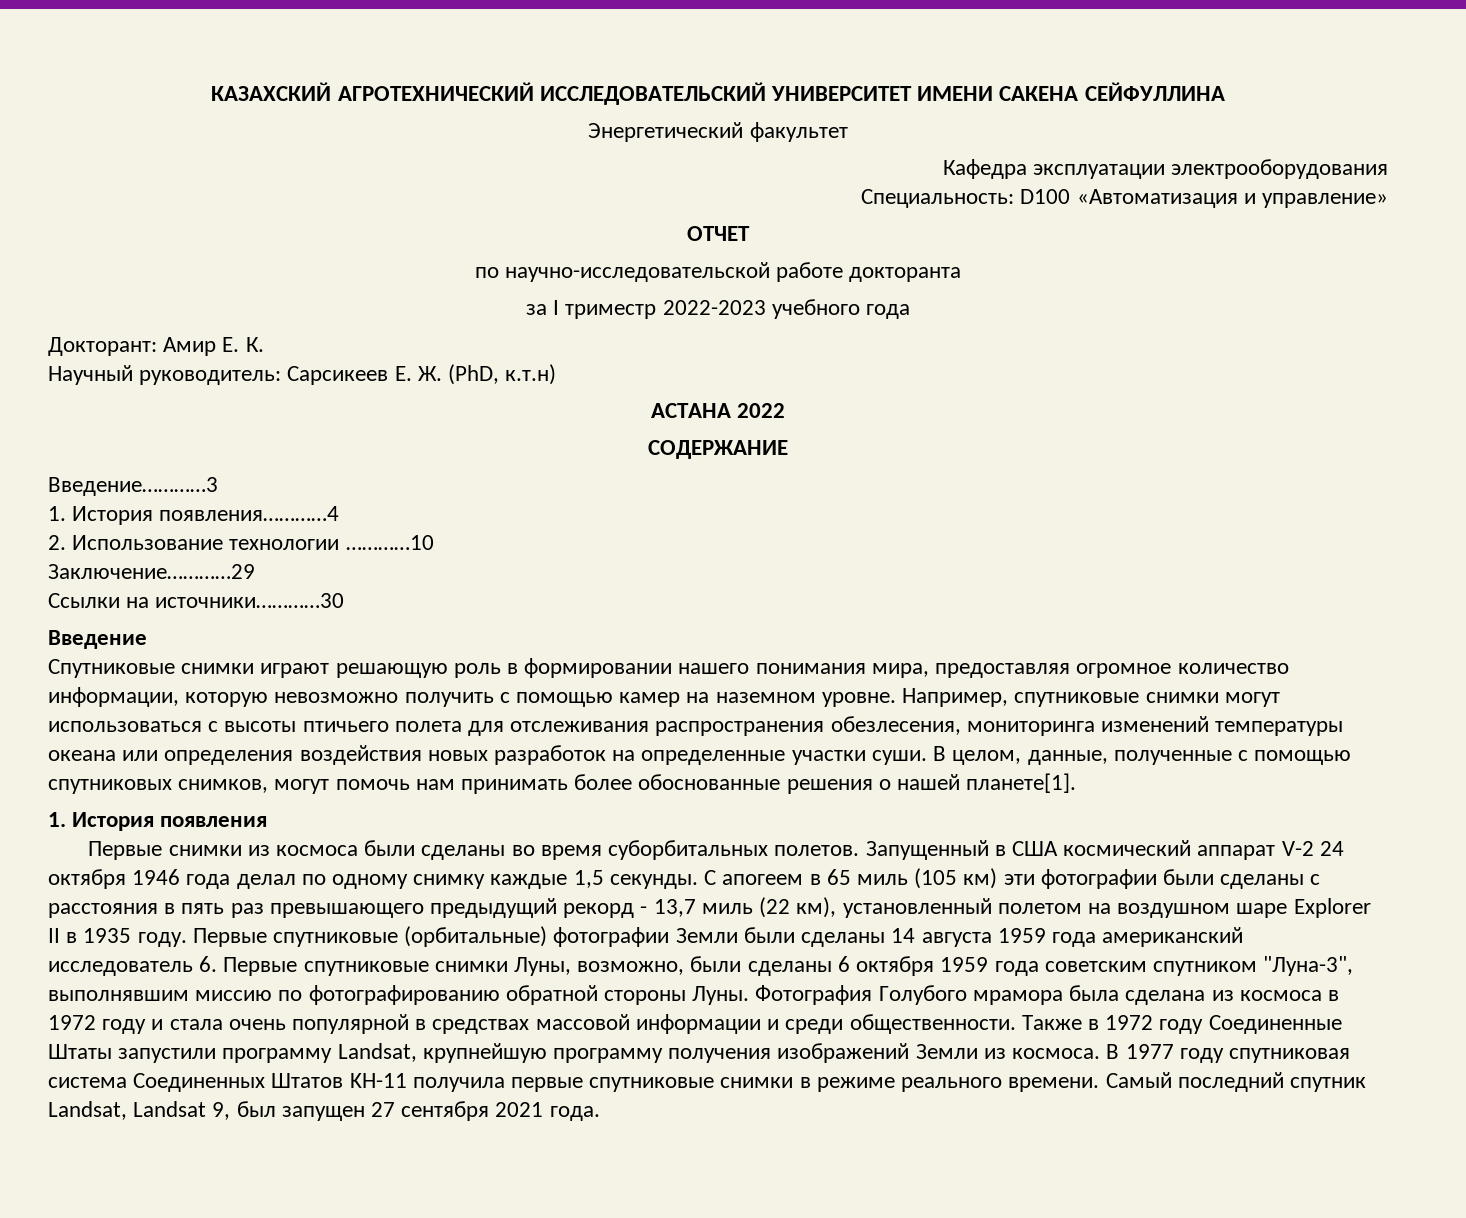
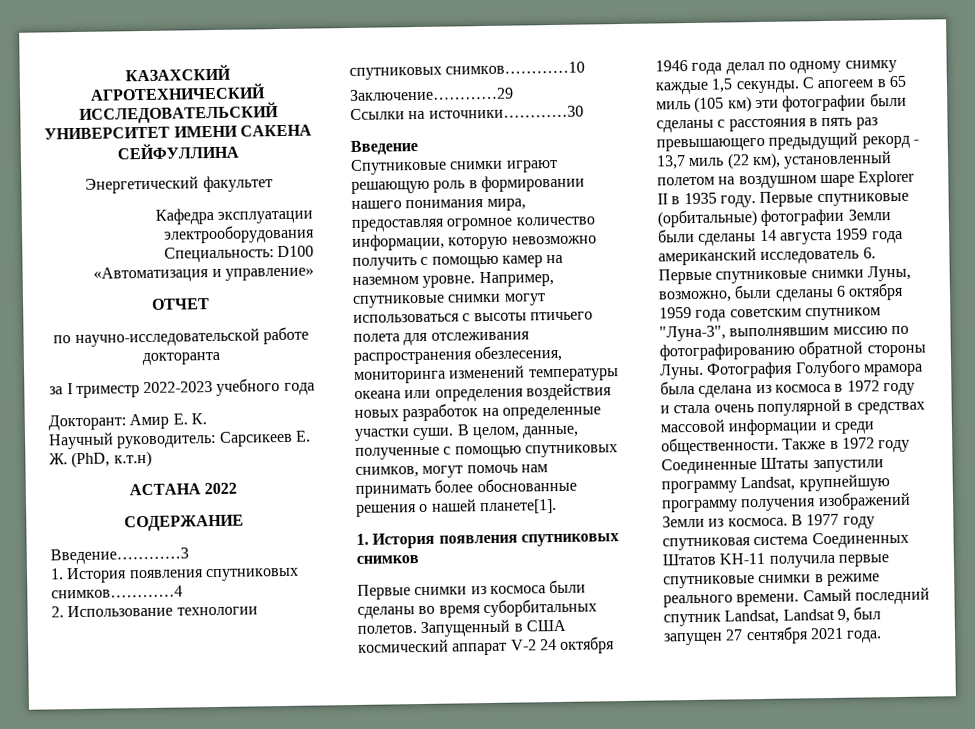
- 1. История появления…………4
+ 1. История появления спутниковых снимков…………4
- 2. Использование технологии …………10
+ 2. Использование технологии спутниковых снимков…………10
- 1. История появления
+ 1. История появления спутниковых снимков

